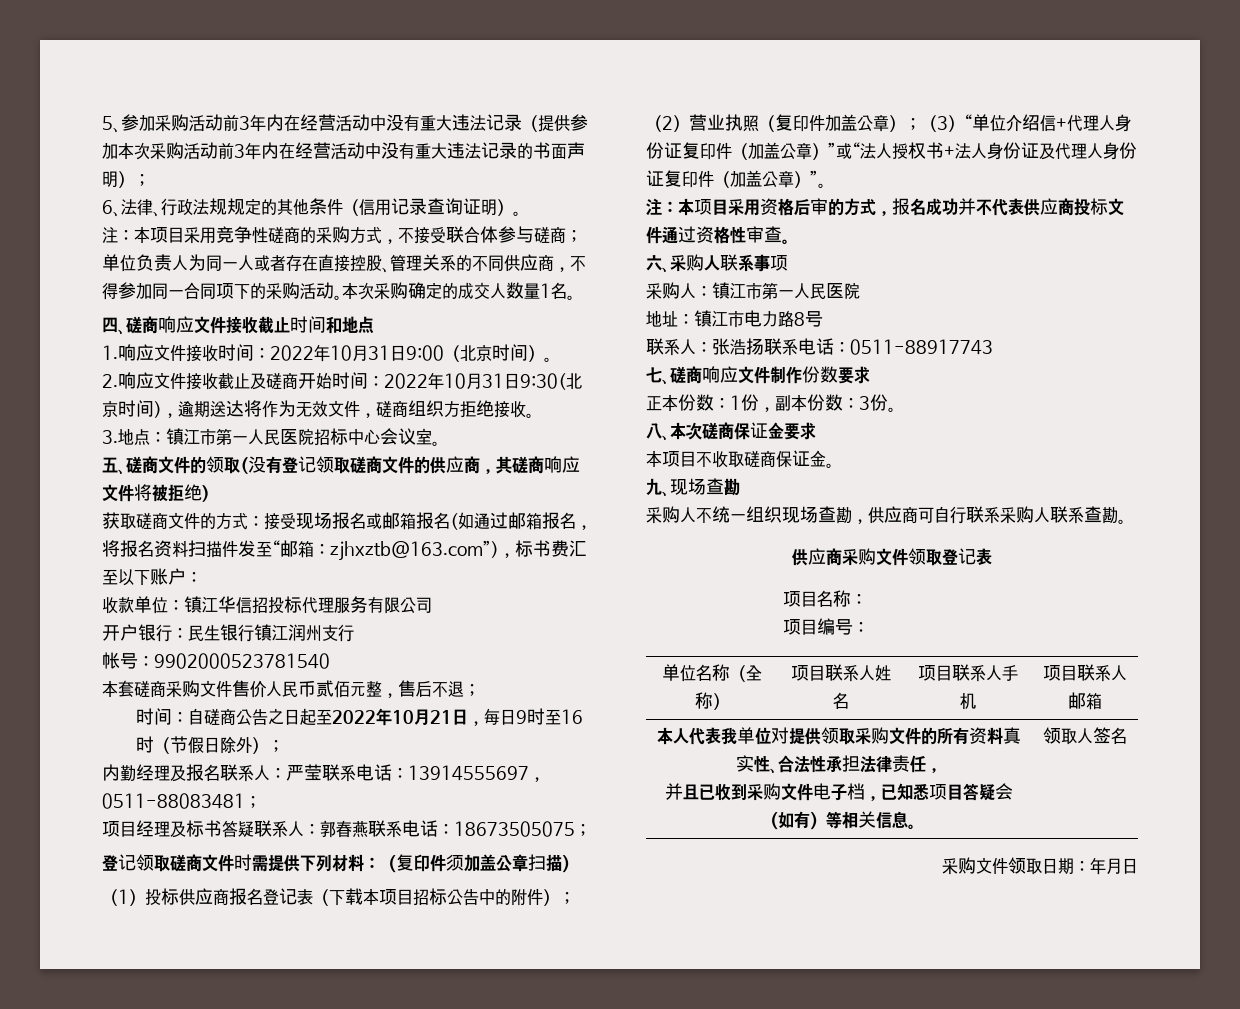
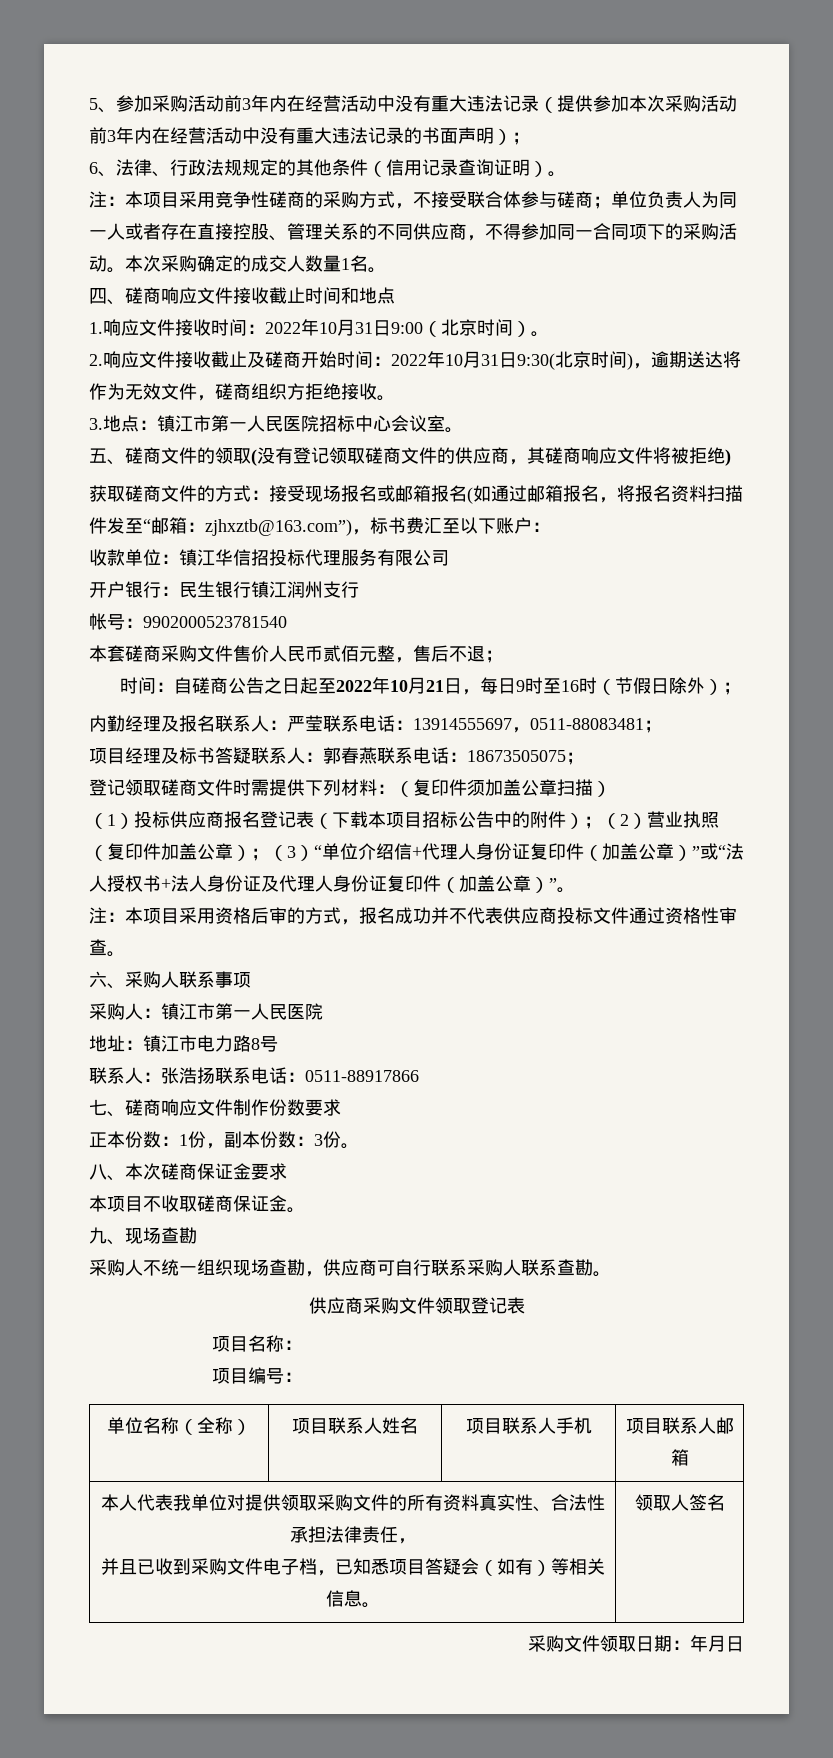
- 联系人：张浩扬联系电话：0511-88917743
+ 联系人：张浩扬联系电话：0511-88917866

